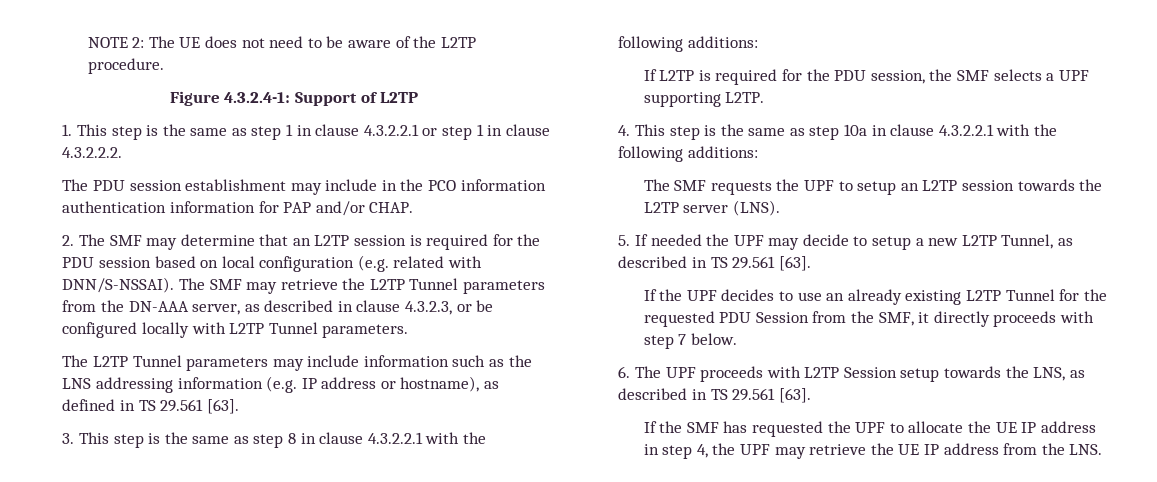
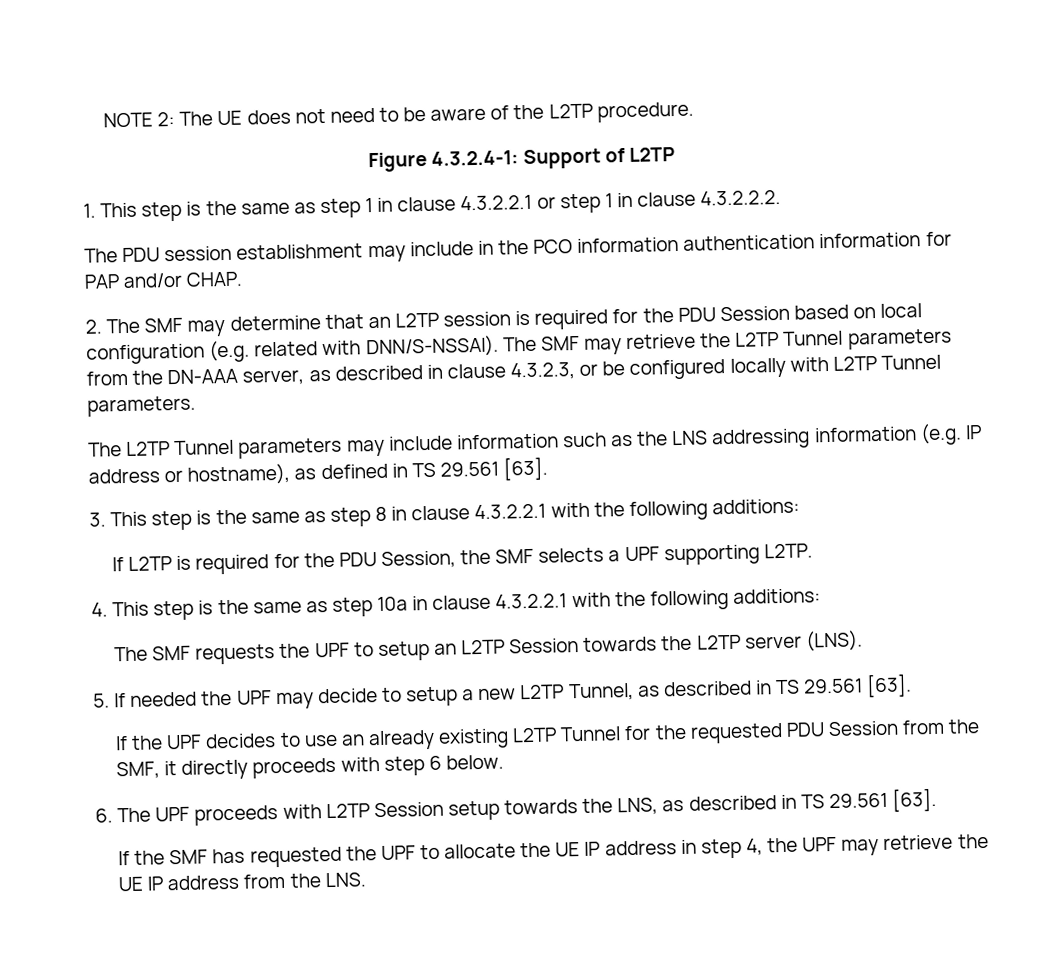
- 2. The SMF may determine that an L2TP session is required for the PDU session based on local configuration (e.g. related with DNN/S-NSSAI).
+ 2. The SMF may determine that an L2TP session is required for the PDU Session based on local configuration (e.g. related with DNN/S-NSSAI).
- If L2TP is required for the PDU session, the SMF selects a UPF supporting L2TP.
+ If L2TP is required for the PDU Session, the SMF selects a UPF supporting L2TP.
- The SMF requests the UPF to setup an L2TP session towards the L2TP server (LNS).
+ The SMF requests the UPF to setup an L2TP Session towards the L2TP server (LNS).
- If the UPF decides to use an already existing L2TP Tunnel for the requested PDU Session from the SMF, it directly proceeds with step 7 below.
+ If the UPF decides to use an already existing L2TP Tunnel for the requested PDU Session from the SMF, it directly proceeds with step 6 below.

